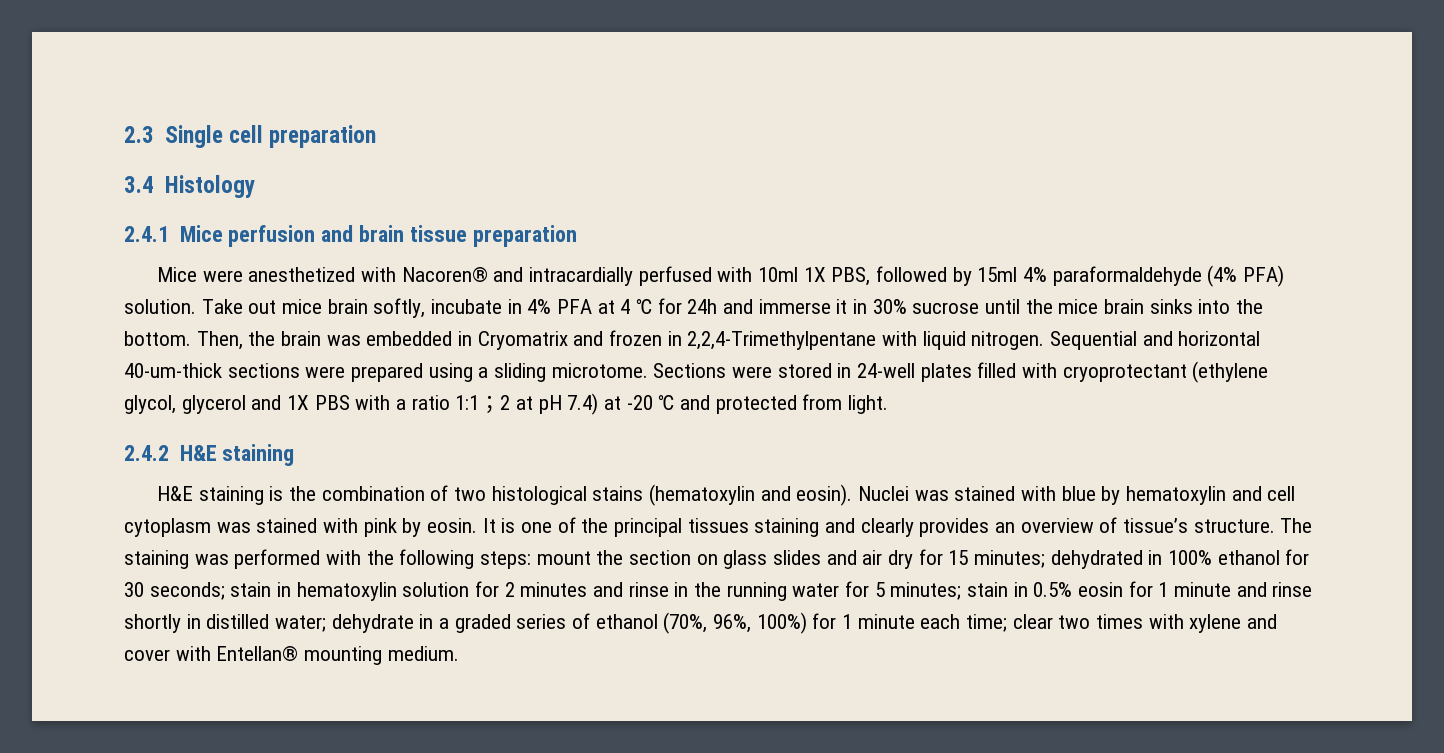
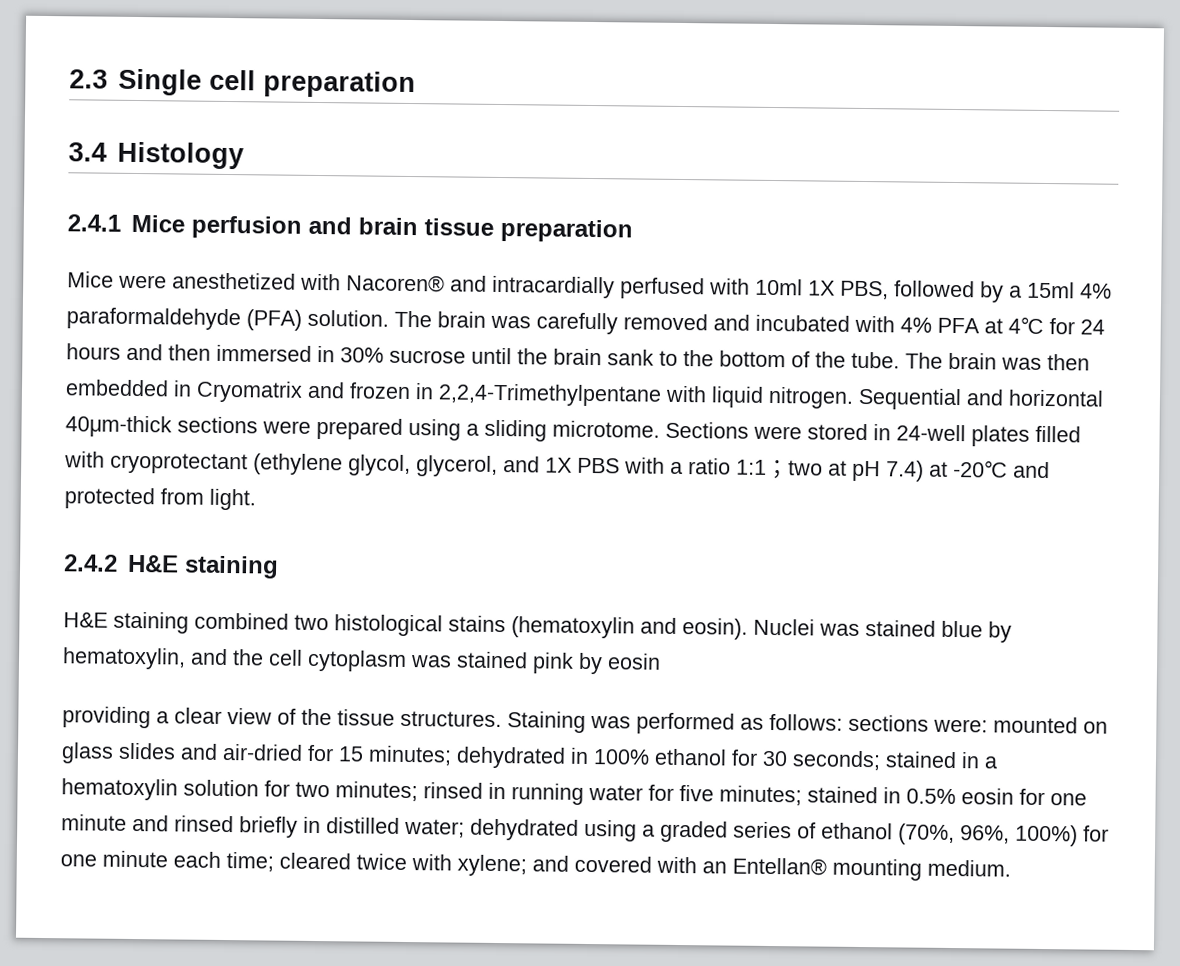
- Mice were anesthetized with Nacoren® and intracardially perfused with 10ml 1X PBS, followed by 15ml 4% paraformaldehyde (4% PFA) solution. Take out mice brain softly, incubate in 4% PFA at 4 ℃ for 24h and immerse it in 30% sucrose until the mice brain sinks into the bottom. Then, the brain was embedded in Cryomatrix and frozen in 2,2,4-Trimethylpentane with liquid nitrogen.
+ Mice were anesthetized with Nacoren® and intracardially perfused with 10ml 1X PBS, followed by a 15ml 4% paraformaldehyde (PFA) solution. The brain was carefully removed and incubated with 4% PFA at 4℃ for 24 hours and then immersed in 30% sucrose until the brain sank to the bottom of the tube. The brain was then embedded in Cryomatrix and frozen in 2,2,4-Trimethylpentane with liquid nitrogen.
- Sequential and horizontal 40-um-thick sections were prepared using a sliding microtome.
+ Sequential and horizontal 40μm-thick sections were prepared using a sliding microtome.
- Sections were stored in 24-well plates filled with cryoprotectant (ethylene glycol, glycerol and 1X PBS with a ratio 1:1；2 at pH 7.4) at -20 ℃ and protected from light.
+ Sections were stored in 24-well plates filled with cryoprotectant (ethylene glycol, glycerol, and 1X PBS with a ratio 1:1；two at pH 7.4) at -20℃ and protected from light.
- H&E staining is the combination of two histological stains (hematoxylin and eosin).
+ H&E staining combined two histological stains (hematoxylin and eosin).
- Nuclei was stained with blue by hematoxylin and cell cytoplasm was stained with pink by eosin. It is one of the principal tissues staining and clearly provides an overview of tissue’s structure. The staining was performed with the following steps: mount the section on glass slides and air dry for 15 minutes; dehydrated in 100% ethanol for 30 seconds; stain in hematoxylin solution for 2 minutes and rinse in the running water for 5 minutes; stain in 0.5% eosin for 1 minute and rinse shortly in distilled water; dehydrate in a graded series of ethanol (70%, 96%, 100%) for 1 minute each time; clear two times with xylene and cover with Entellan® mounting medium.
+ Nuclei was stained blue by hematoxylin, and the cell cytoplasm was stained pink by eosin
+ providing a clear view of the tissue structures. Staining was performed as follows: sections were: mounted on glass slides and air-dried for 15 minutes; dehydrated in 100% ethanol for 30 seconds; stained in a hematoxylin solution for two minutes; rinsed in running water for five minutes; stained in 0.5% eosin for one minute and rinsed briefly in distilled water; dehydrated using a graded series of ethanol (70%, 96%, 100%) for one minute each time; cleared twice with xylene; and covered with an Entellan® mounting medium.

